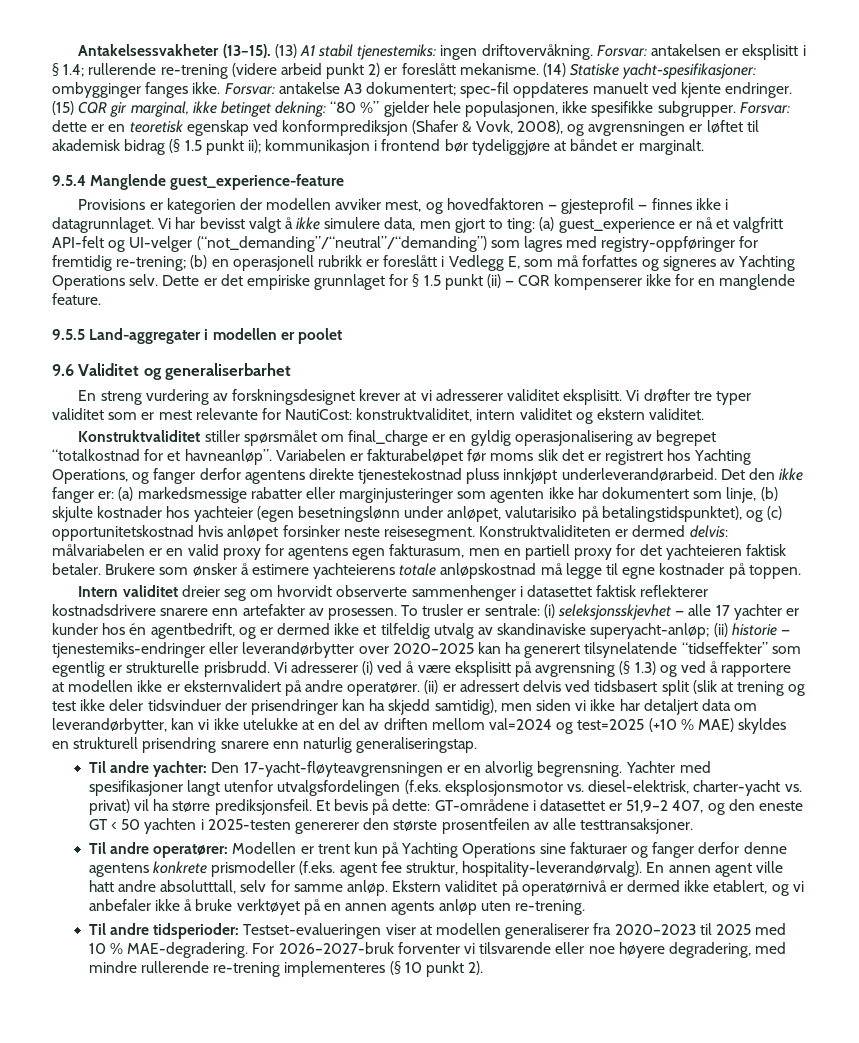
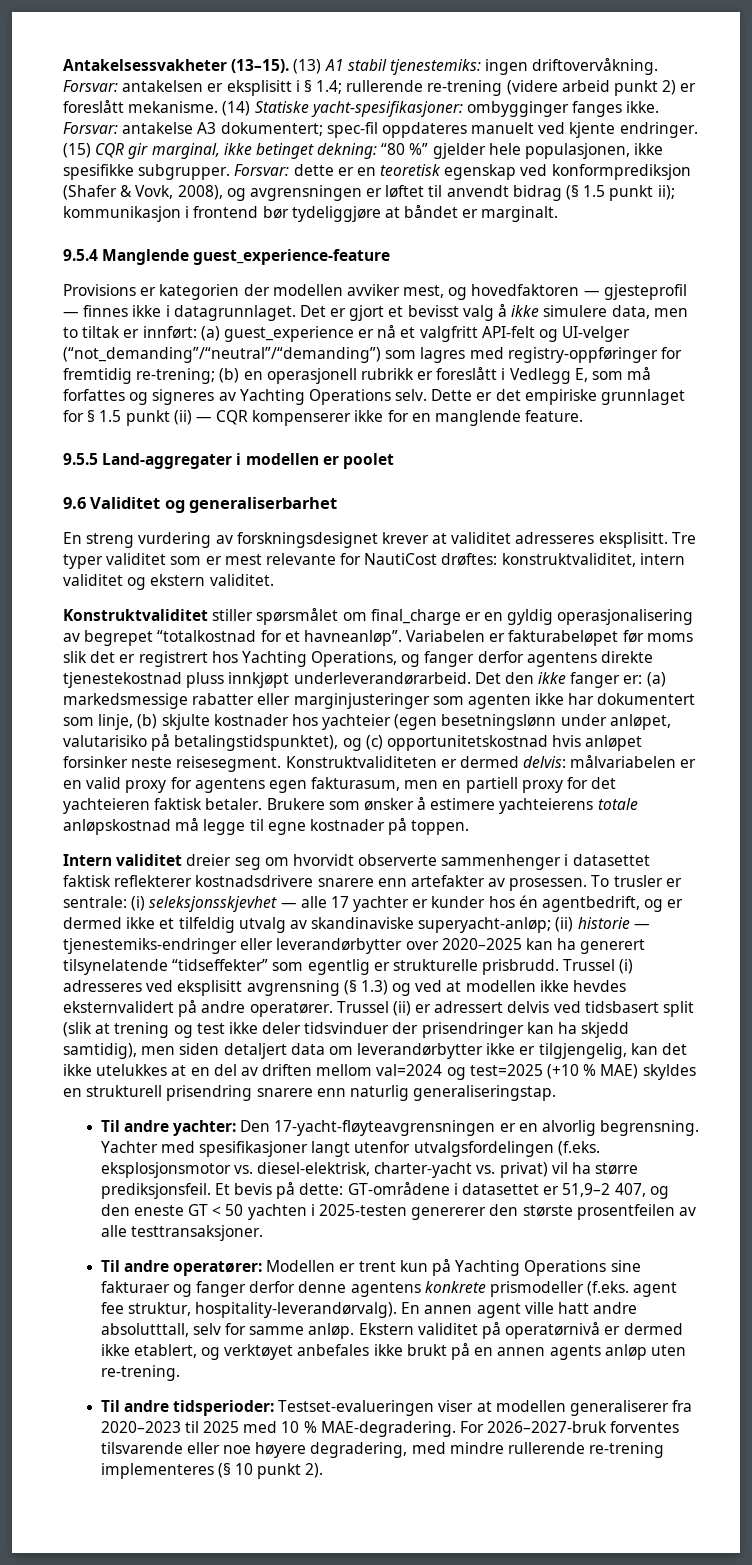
- Forsvar: dette er en teoretisk egenskap ved konformprediksjon (Shafer & Vovk, 2008), og avgrensningen er løftet til akademisk bidrag (§ 1.5 punkt ii); kommunikasjon i frontend bør tydeliggjøre at båndet er marginalt.
+ Forsvar: dette er en teoretisk egenskap ved konformprediksjon (Shafer & Vovk, 2008), og avgrensningen er løftet til anvendt bidrag (§ 1.5 punkt ii); kommunikasjon i frontend bør tydeliggjøre at båndet er marginalt.
- Vi har bevisst valgt å ikke simulere data, men gjort to ting: (a) guest_experience er nå et valgfritt API-felt og UI-velger (“not_demanding”/“neutral”/“demanding”) som lagres med registry-oppføringer for fremtidig re-trening; (b) en operasjonell rubrikk er foreslått i Vedlegg E, som må forfattes og signeres av Yachting Operations selv.
+ Det er gjort et bevisst valg å ikke simulere data, men to tiltak er innført: (a) guest_experience er nå et valgfritt API-felt og UI-velger (“not_demanding”/“neutral”/“demanding”) som lagres med registry-oppføringer for fremtidig re-trening; (b) en operasjonell rubrikk er foreslått i Vedlegg E, som må forfattes og signeres av Yachting Operations selv.
- En streng vurdering av forskningsdesignet krever at vi adresserer validitet eksplisitt. Vi drøfter tre typer validitet som er mest relevante for NautiCost: konstruktvaliditet, intern validitet og ekstern validitet.
+ En streng vurdering av forskningsdesignet krever at validitet adresseres eksplisitt. Tre typer validitet som er mest relevante for NautiCost drøftes: konstruktvaliditet, intern validitet og ekstern validitet.
- Vi adresserer (i) ved å være eksplisitt på avgrensning (§ 1.3) og ved å rapportere at modellen ikke er eksternvalidert på andre operatører.
+ Trussel (i) adresseres ved eksplisitt avgrensning (§ 1.3) og ved at modellen ikke hevdes eksternvalidert på andre operatører.
- (ii) er adressert delvis ved tidsbasert split (slik at trening og test ikke deler tidsvinduer der prisendringer kan ha skjedd samtidig), men siden vi ikke har detaljert data om leverandørbytter, kan vi ikke utelukke at en del av driften mellom val=2024 og test=2025 (+10 % MAE) skyldes en strukturell prisendring snarere enn naturlig generaliseringstap.
+ Trussel (ii) er adressert delvis ved tidsbasert split (slik at trening og test ikke deler tidsvinduer der prisendringer kan ha skjedd samtidig), men siden detaljert data om leverandørbytter ikke er tilgjengelig, kan det ikke utelukkes at en del av driften mellom val=2024 og test=2025 (+10 % MAE) skyldes en strukturell prisendring snarere enn naturlig generaliseringstap.
- Ekstern validitet på operatørnivå er dermed ikke etablert, og vi anbefaler ikke å bruke verktøyet på en annen agents anløp uten re-trening.
+ Ekstern validitet på operatørnivå er dermed ikke etablert, og verktøyet anbefales ikke brukt på en annen agents anløp uten re-trening.
- For 2026–2027-bruk forventer vi tilsvarende eller noe høyere degradering, med mindre rullerende re-trening implementeres (§ 10 punkt 2).
+ For 2026–2027-bruk forventes tilsvarende eller noe høyere degradering, med mindre rullerende re-trening implementeres (§ 10 punkt 2).

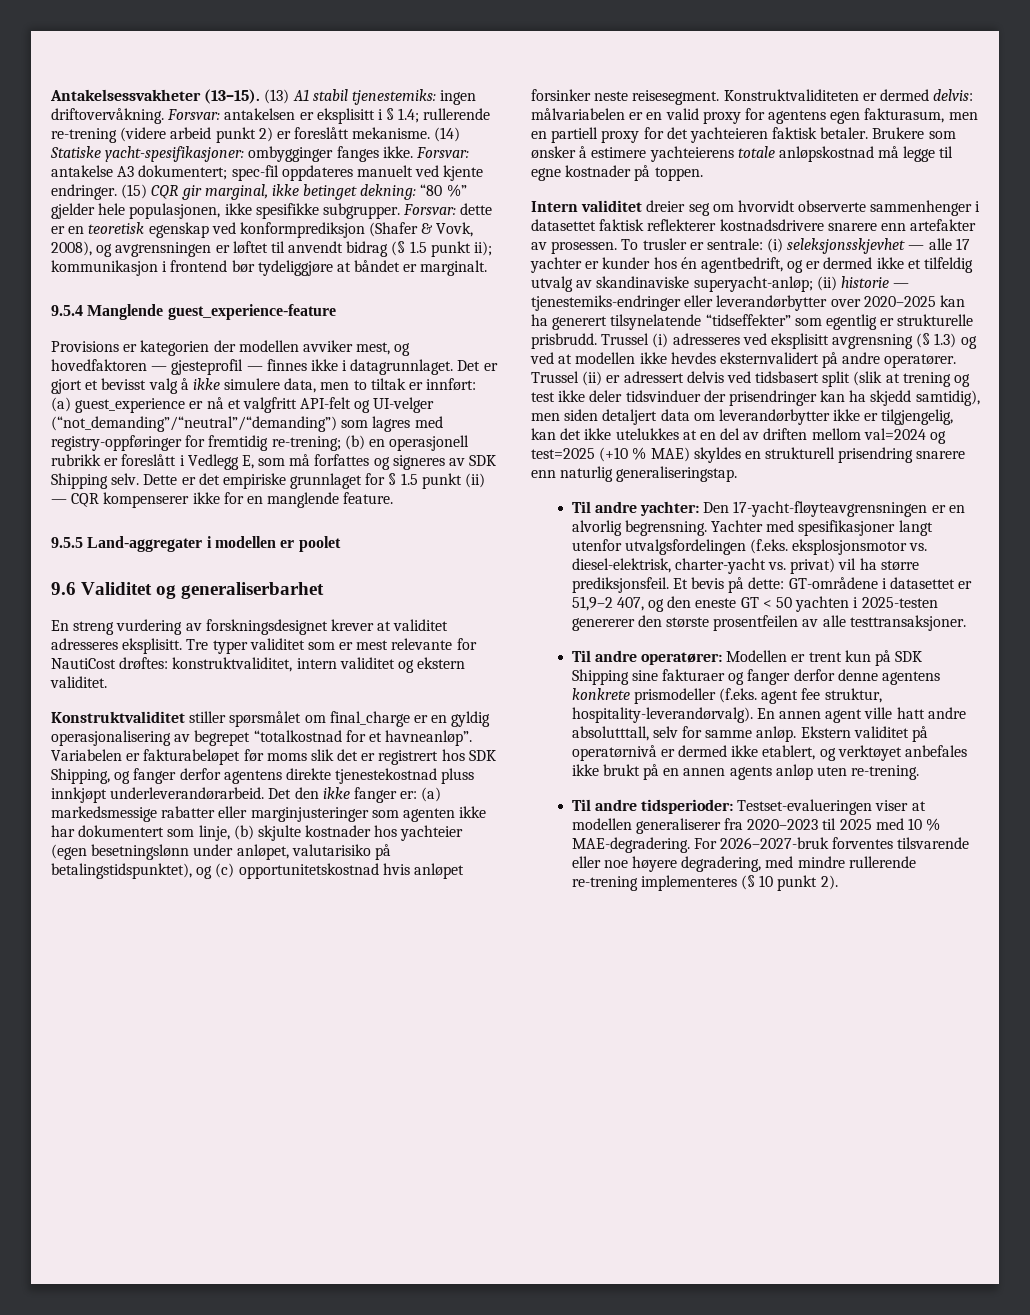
- Det er gjort et bevisst valg å ikke simulere data, men to tiltak er innført: (a) guest_experience er nå et valgfritt API-felt og UI-velger (“not_demanding”/“neutral”/“demanding”) som lagres med registry-oppføringer for fremtidig re-trening; (b) en operasjonell rubrikk er foreslått i Vedlegg E, som må forfattes og signeres av Yachting Operations selv.
+ Det er gjort et bevisst valg å ikke simulere data, men to tiltak er innført: (a) guest_experience er nå et valgfritt API-felt og UI-velger (“not_demanding”/“neutral”/“demanding”) som lagres med registry-oppføringer for fremtidig re-trening; (b) en operasjonell rubrikk er foreslått i Vedlegg E, som må forfattes og signeres av SDK Shipping selv.
- Variabelen er fakturabeløpet før moms slik det er registrert hos Yachting Operations, og fanger derfor agentens direkte tjenestekostnad pluss innkjøpt underleverandørarbeid.
+ Variabelen er fakturabeløpet før moms slik det er registrert hos SDK Shipping, og fanger derfor agentens direkte tjenestekostnad pluss innkjøpt underleverandørarbeid.
- Til andre operatører: Modellen er trent kun på Yachting Operations sine fakturaer og fanger derfor denne agentens konkrete prismodeller (f.eks. agent fee struktur, hospitality-leverandørvalg).
+ Til andre operatører: Modellen er trent kun på SDK Shipping sine fakturaer og fanger derfor denne agentens konkrete prismodeller (f.eks. agent fee struktur, hospitality-leverandørvalg).

